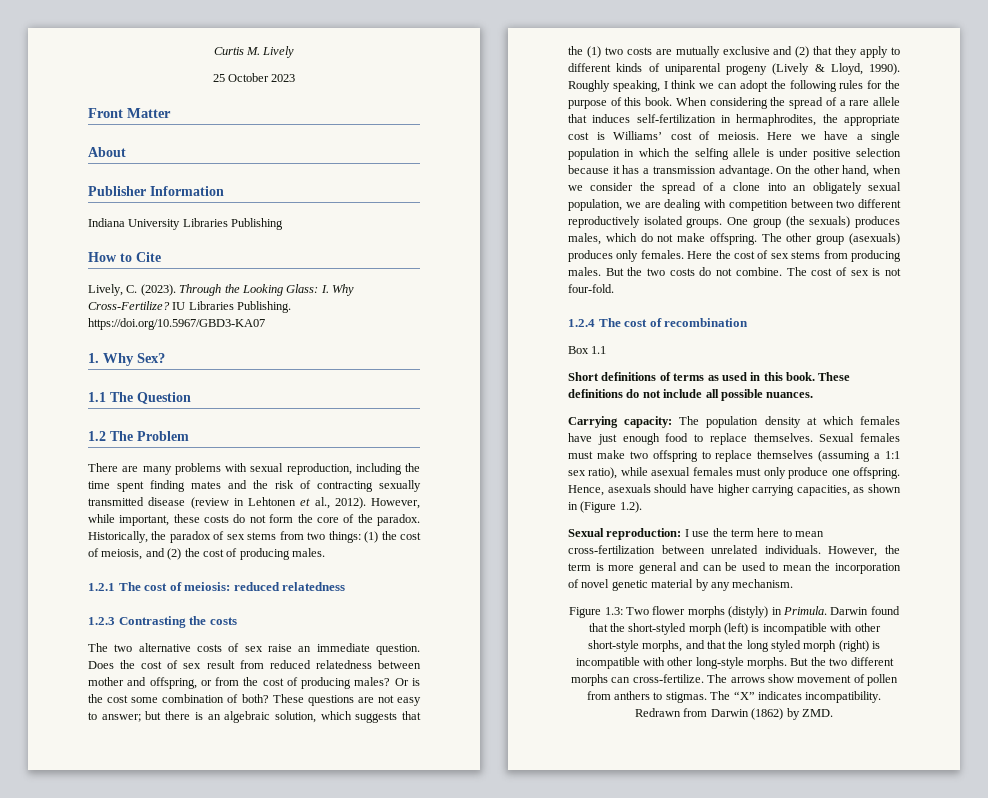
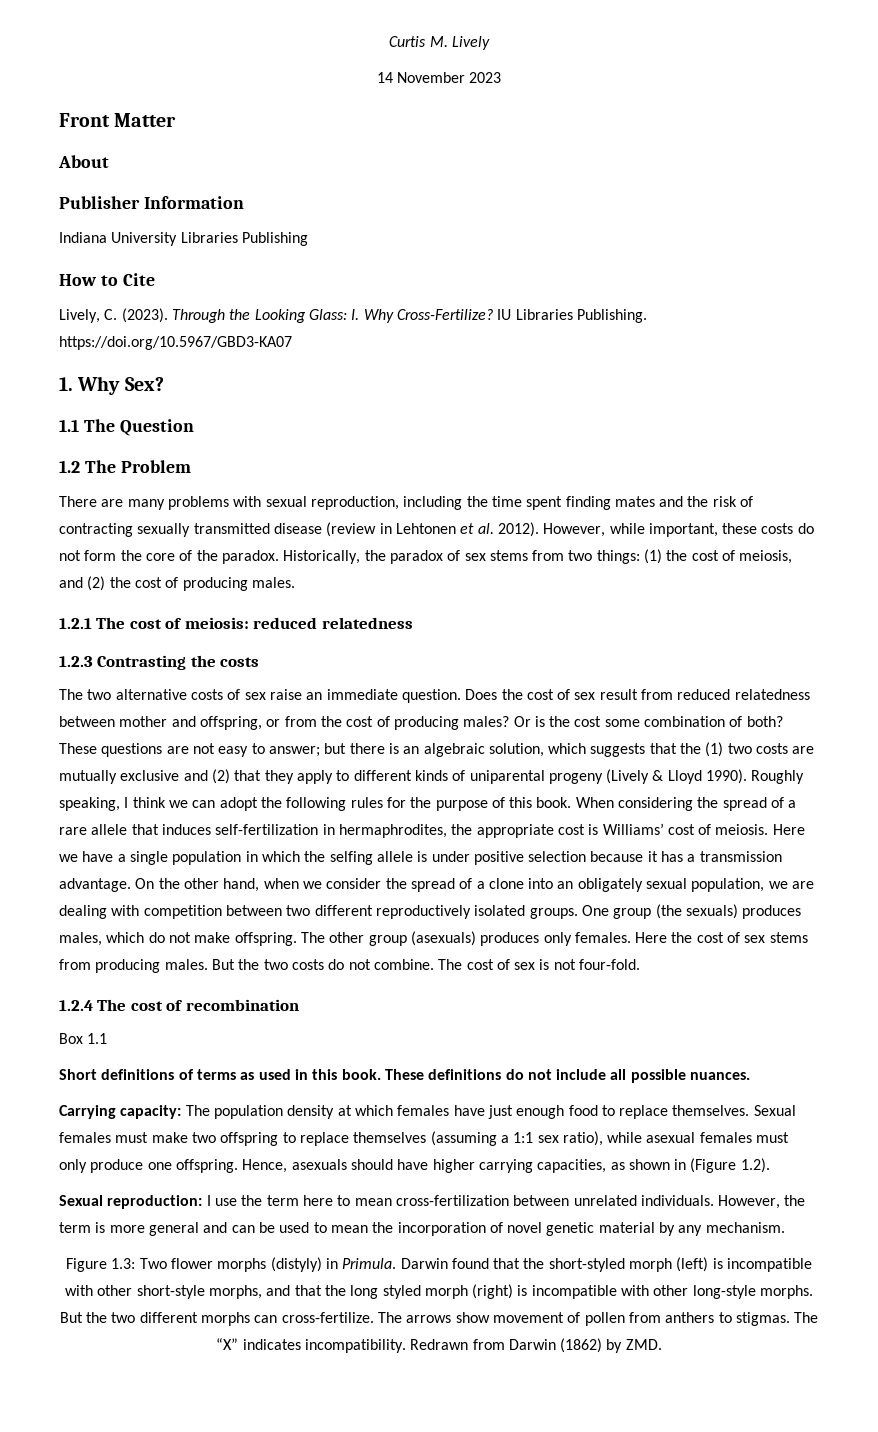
- 25 October 2023
+ 14 November 2023
- There are many problems with sexual reproduction, including the time spent finding mates and the risk of contracting sexually transmitted disease (review in Lehtonen et al., 2012).
+ There are many problems with sexual reproduction, including the time spent finding mates and the risk of contracting sexually transmitted disease (review in Lehtonen et al. 2012).
- These questions are not easy to answer; but there is an algebraic solution, which suggests that the (1) two costs are mutually exclusive and (2) that they apply to different kinds of uniparental progeny (Lively & Lloyd, 1990).
+ These questions are not easy to answer; but there is an algebraic solution, which suggests that the (1) two costs are mutually exclusive and (2) that they apply to different kinds of uniparental progeny (Lively & Lloyd 1990).

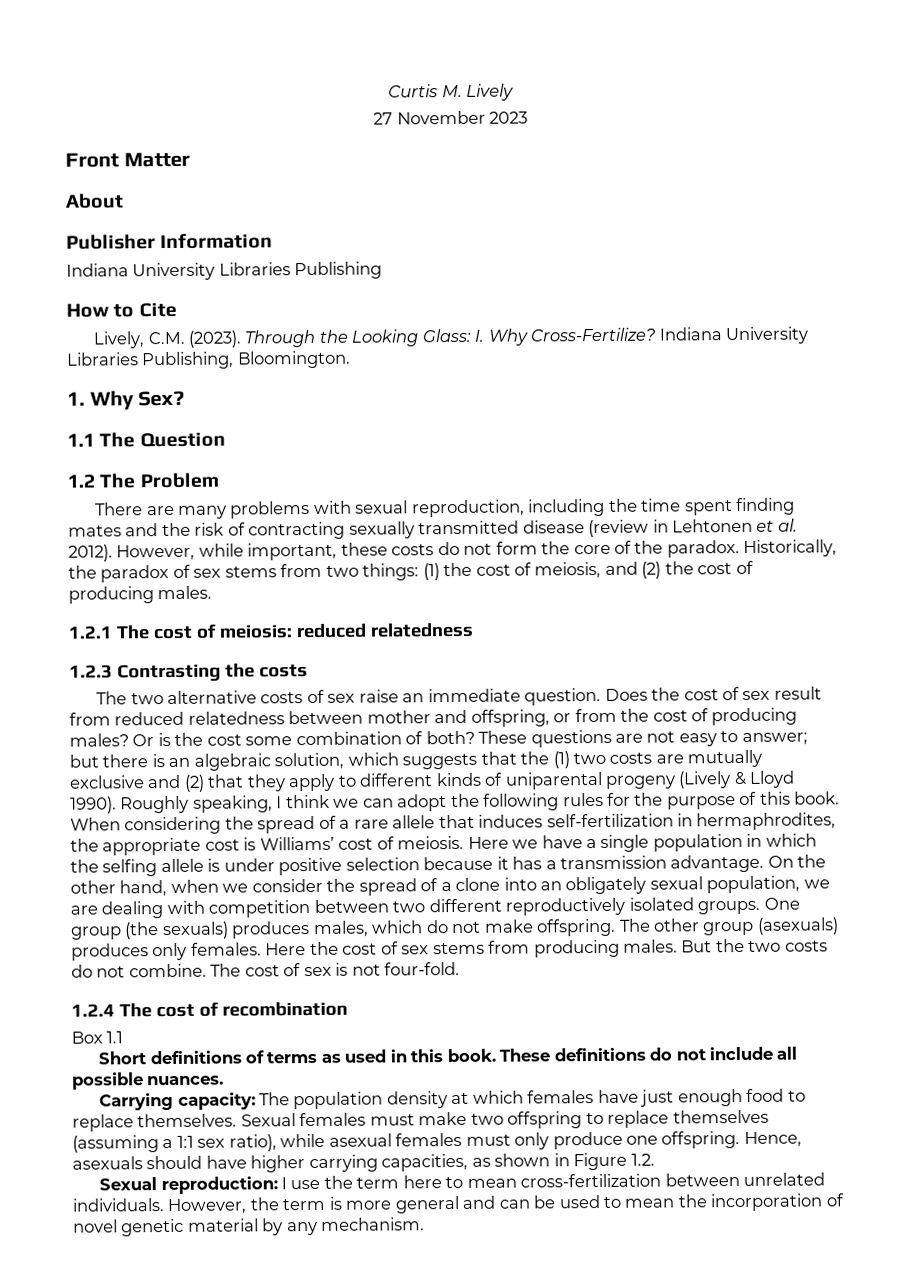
- 14 November 2023
+ 27 November 2023
- Lively, C. (2023).
+ Lively, C.M. (2023).
- IU Libraries Publishing. https://doi.org/10.5967/GBD3-KA07
+ Indiana University Libraries Publishing, Bloomington.
- Hence, asexuals should have higher carrying capacities, as shown in (Figure 1.2).
+ Hence, asexuals should have higher carrying capacities, as shown in Figure 1.2.
- Figure 1.3: Two flower morphs (distyly) in Primula. Darwin found that the short-styled morph (left) is incompatible with other short-style morphs, and that the long styled morph (right) is incompatible with other long-style morphs. But the two different morphs can cross-fertilize. The arrows show movement of pollen from anthers to stigmas. The “X” indicates incompatibility. Redrawn from Darwin (1862) by ZMD.

